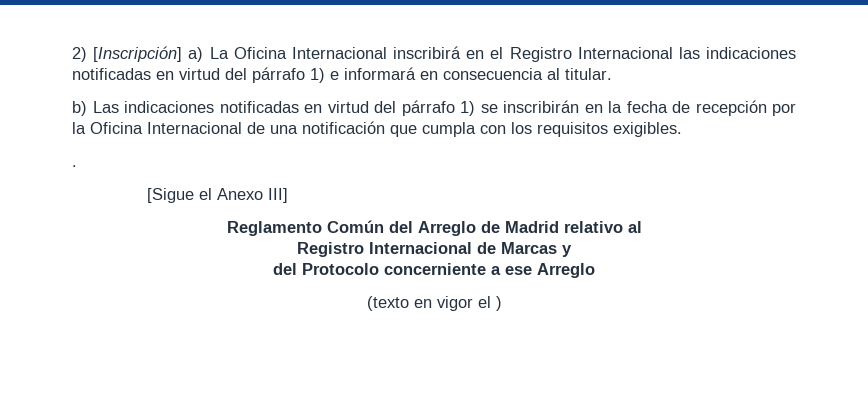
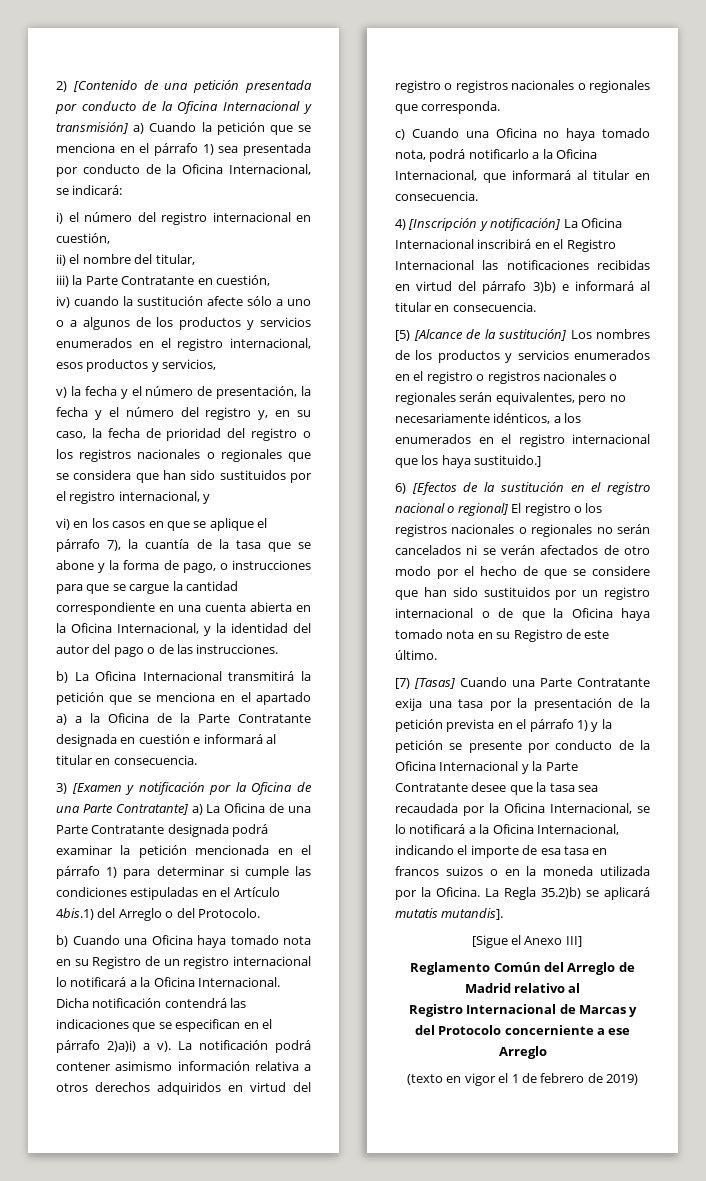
- 2) [Inscripción] a) La Oficina Internacional inscribirá en el Registro Internacional las indicaciones notificadas en virtud del párrafo 1) e informará en consecuencia al titular.
- b) Las indicaciones notificadas en virtud del párrafo 1) se inscribirán en la fecha de recepción por la Oficina Internacional de una notificación que cumpla con los requisitos exigibles.
- .
+ 2) [Contenido de una petición presentada por conducto de la Oficina Internacional y transmisión] a) Cuando la petición que se menciona en el párrafo 1) sea presentada por conducto de la Oficina Internacional, se indicará:
+ i) el número del registro internacional en cuestión,
+ ii) el nombre del titular,
+ iii) la Parte Contratante en cuestión,
+ iv) cuando la sustitución afecte sólo a uno o a algunos de los productos y servicios enumerados en el registro internacional, esos productos y servicios,
+ v) la fecha y el número de presentación, la fecha y el número del registro y, en su caso, la fecha de prioridad del registro o los registros nacionales o regionales que se considera que han sido sustituidos por el registro internacional, y
+ vi) en los casos en que se aplique el párrafo 7), la cuantía de la tasa que se abone y la forma de pago, o instrucciones para que se cargue la cantidad correspondiente en una cuenta abierta en la Oficina Internacional, y la identidad del autor del pago o de las instrucciones.
+ b) La Oficina Internacional transmitirá la petición que se menciona en el apartado a) a la Oficina de la Parte Contratante designada en cuestión e informará al titular en consecuencia.
+ 3) [Examen y notificación por la Oficina de una Parte Contratante] a) La Oficina de una Parte Contratante designada podrá examinar la petición mencionada en el párrafo 1) para determinar si cumple las condiciones estipuladas en el Artículo 4bis.1) del Arreglo o del Protocolo.
+ b) Cuando una Oficina haya tomado nota en su Registro de un registro internacional lo notificará a la Oficina Internacional. Dicha notificación contendrá las indicaciones que se especifican en el párrafo 2)a)i) a v). La notificación podrá contener asimismo información relativa a otros derechos adquiridos en virtud del registro o registros nacionales o regionales que corresponda.
+ c) Cuando una Oficina no haya tomado nota, podrá notificarlo a la Oficina Internacional, que informará al titular en consecuencia.
+ 4) [Inscripción y notificación] La Oficina Internacional inscribirá en el Registro Internacional las notificaciones recibidas en virtud del párrafo 3)b) e informará al titular en consecuencia.
+ [5) [Alcance de la sustitución] Los nombres de los productos y servicios enumerados en el registro o registros nacionales o regionales serán equivalentes, pero no necesariamente idénticos, a los enumerados en el registro internacional que los haya sustituido.]
+ 6) [Efectos de la sustitución en el registro nacional o regional] El registro o los registros nacionales o regionales no serán cancelados ni se verán afectados de otro modo por el hecho de que se considere que han sido sustituidos por un registro internacional o de que la Oficina haya tomado nota en su Registro de este último.
+ [7) [Tasas] Cuando una Parte Contratante exija una tasa por la presentación de la petición prevista en el párrafo 1) y la petición se presente por conducto de la Oficina Internacional y la Parte Contratante desee que la tasa sea recaudada por la Oficina Internacional, se lo notificará a la Oficina Internacional, indicando el importe de esa tasa en francos suizos o en la moneda utilizada por la Oficina. La Regla 35.2)b) se aplicará mutatis mutandis].
- (texto en vigor el )
+ (texto en vigor el 1 de febrero de 2019)

